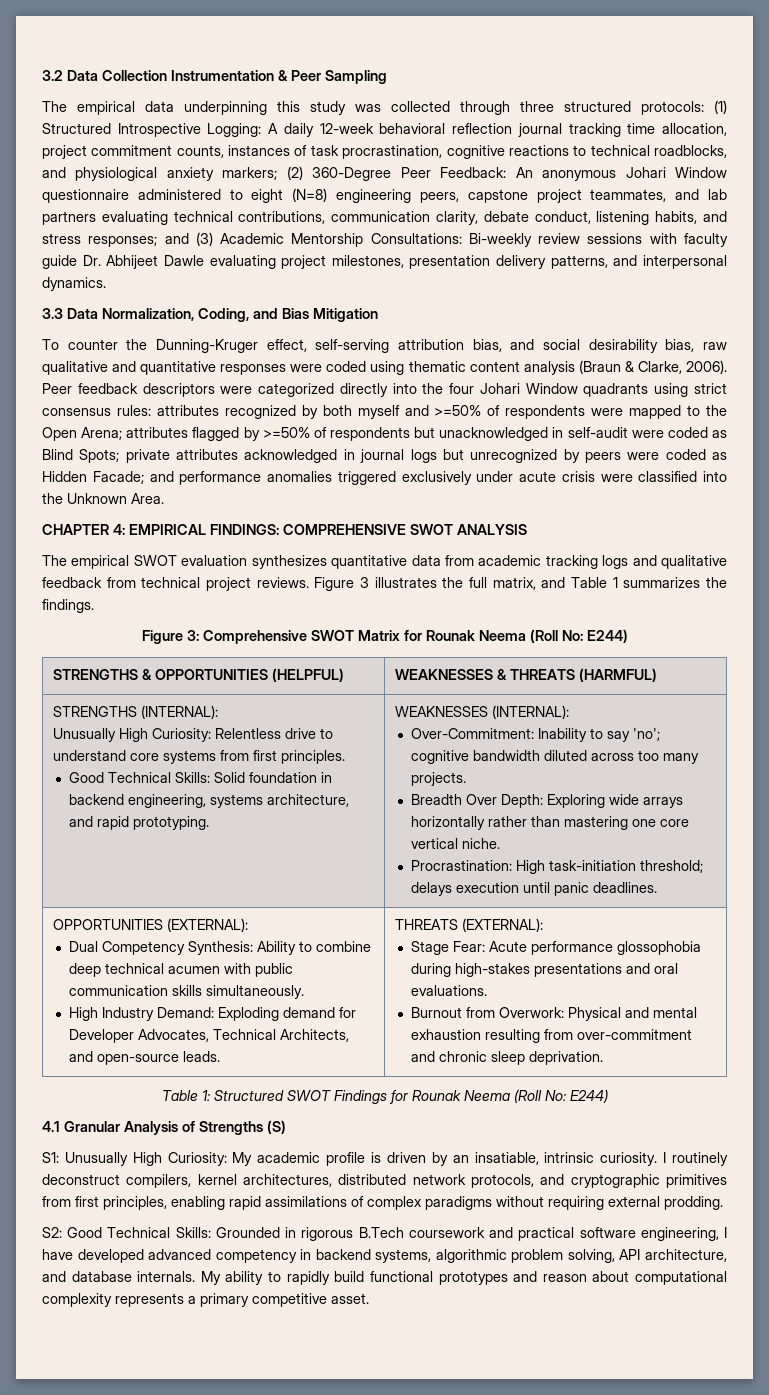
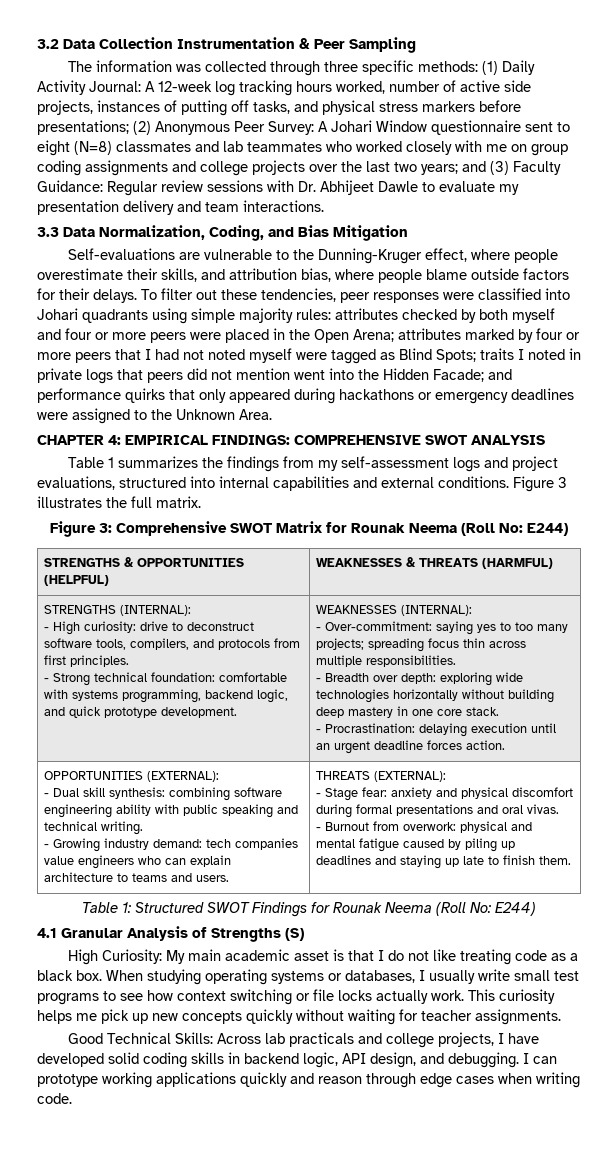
- The empirical data underpinning this study was collected through three structured protocols: (1) Structured Introspective Logging: A daily 12-week behavioral reflection journal tracking time allocation, project commitment counts, instances of task procrastination, cognitive reactions to technical roadblocks, and physiological anxiety markers; (2) 360-Degree Peer Feedback: An anonymous Johari Window questionnaire administered to eight (N=8) engineering peers, capstone project teammates, and lab partners evaluating technical contributions, communication clarity, debate conduct, listening habits, and stress responses; and (3) Academic Mentorship Consultations: Bi-weekly review sessions with faculty guide Dr. Abhijeet Dawle evaluating project milestones, presentation delivery patterns, and interpersonal dynamics.
+ The information was collected through three specific methods: (1) Daily Activity Journal: A 12-week log tracking hours worked, number of active side projects, instances of putting off tasks, and physical stress markers before presentations; (2) Anonymous Peer Survey: A Johari Window questionnaire sent to eight (N=8) classmates and lab teammates who worked closely with me on group coding assignments and college projects over the last two years; and (3) Faculty Guidance: Regular review sessions with Dr. Abhijeet Dawle to evaluate my presentation delivery and team interactions.
- To counter the Dunning-Kruger effect, self-serving attribution bias, and social desirability bias, raw qualitative and quantitative responses were coded using thematic content analysis (Braun & Clarke, 2006). Peer feedback descriptors were categorized directly into the four Johari Window quadrants using strict consensus rules: attributes recognized by both myself and >=50% of respondents were mapped to the Open Arena; attributes flagged by >=50% of respondents but unacknowledged in self-audit were coded as Blind Spots; private attributes acknowledged in journal logs but unrecognized by peers were coded as Hidden Facade; and performance anomalies triggered exclusively under acute crisis were classified into the Unknown Area.
+ Self-evaluations are vulnerable to the Dunning-Kruger effect, where people overestimate their skills, and attribution bias, where people blame outside factors for their delays. To filter out these tendencies, peer responses were classified into Johari quadrants using simple majority rules: attributes checked by both myself and four or more peers were placed in the Open Arena; attributes marked by four or more peers that I had not noted myself were tagged as Blind Spots; traits I noted in private logs that peers did not mention went into the Hidden Facade; and performance quirks that only appeared during hackathons or emergency deadlines were assigned to the Unknown Area.
- The empirical SWOT evaluation synthesizes quantitative data from academic tracking logs and qualitative feedback from technical project reviews.
+ Table 1 summarizes the findings from my self-assessment logs and project evaluations, structured into internal capabilities and external conditions.
- Figure 3 illustrates the full matrix, and Table 1 summarizes the findings.
+ Figure 3 illustrates the full matrix.
- Unusually High Curiosity: Relentless drive to understand core systems from first principles.
- Good Technical Skills: Solid foundation in backend engineering, systems architecture, and rapid prototyping. | WEAKNESSES (INTERNAL):
- Over-Commitment: Inability to say 'no'; cognitive bandwidth diluted across too many projects.
- Breadth Over Depth: Exploring wide arrays horizontally rather than mastering one core vertical niche.
- Procrastination: High task-initiation threshold; delays execution until panic deadlines.
+ - High curiosity: drive to deconstruct software tools, compilers, and protocols from first principles.
+ - Strong technical foundation: comfortable with systems programming, backend logic, and quick prototype development. | WEAKNESSES (INTERNAL):
+ - Over-commitment: saying yes to too many projects; spreading focus thin across multiple responsibilities.
+ - Breadth over depth: exploring wide technologies horizontally without building deep mastery in one core stack.
+ - Procrastination: delaying execution until an urgent deadline forces action.
  OPPORTUNITIES (EXTERNAL):
- Dual Competency Synthesis: Ability to combine deep technical acumen with public communication skills simultaneously.
- High Industry Demand: Exploding demand for Developer Advocates, Technical Architects, and open-source leads. | THREATS (EXTERNAL):
- Stage Fear: Acute performance glossophobia during high-stakes presentations and oral evaluations.
- Burnout from Overwork: Physical and mental exhaustion resulting from over-commitment and chronic sleep deprivation.
+ - Dual skill synthesis: combining software engineering ability with public speaking and technical writing.
+ - Growing industry demand: tech companies value engineers who can explain architecture to teams and users. | THREATS (EXTERNAL):
+ - Stage fear: anxiety and physical discomfort during formal presentations and oral vivas.
+ - Burnout from overwork: physical and mental fatigue caused by piling up deadlines and staying up late to finish them.
- S1: Unusually High Curiosity: My academic profile is driven by an insatiable, intrinsic curiosity. I routinely deconstruct compilers, kernel architectures, distributed network protocols, and cryptographic primitives from first principles, enabling rapid assimilations of complex paradigms without requiring external prodding.
- S2: Good Technical Skills: Grounded in rigorous B.Tech coursework and practical software engineering, I have developed advanced competency in backend systems, algorithmic problem solving, API architecture, and database internals. My ability to rapidly build functional prototypes and reason about computational complexity represents a primary competitive asset.
+ High Curiosity: My main academic asset is that I do not like treating code as a black box. When studying operating systems or databases, I usually write small test programs to see how context switching or file locks actually work. This curiosity helps me pick up new concepts quickly without waiting for teacher assignments.
+ Good Technical Skills: Across lab practicals and college projects, I have developed solid coding skills in backend logic, API design, and debugging. I can prototype working applications quickly and reason through edge cases when writing code.

